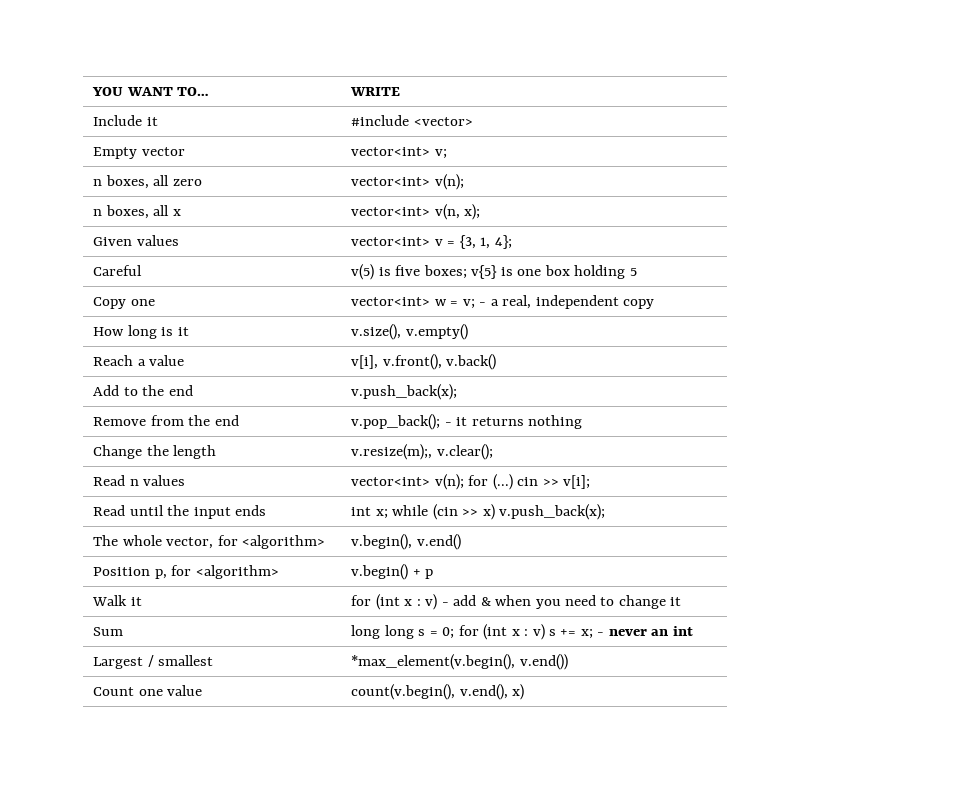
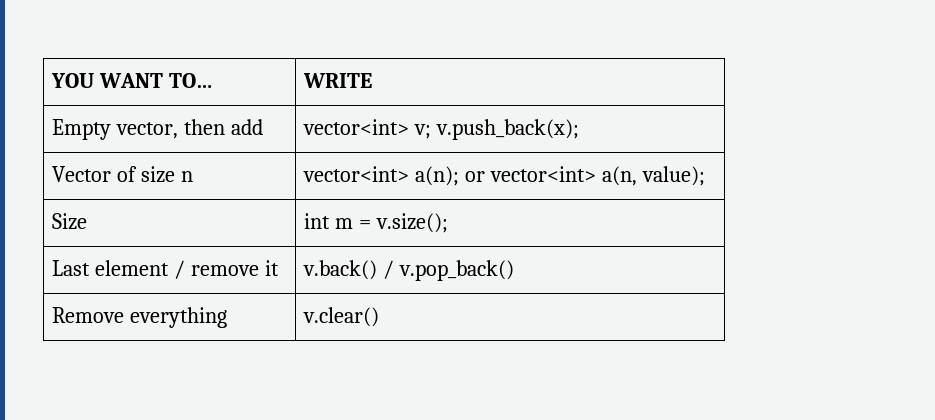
- Include it | #include <vector>
- Empty vector | vector<int> v;
- n boxes, all zero | vector<int> v(n);
- n boxes, all x | vector<int> v(n, x);
- Given values | vector<int> v = {3, 1, 4};
- Careful | v(5) is five boxes; v{5} is one box holding 5
- Copy one | vector<int> w = v; - a real, independent copy
- How long is it | v.size(), v.empty()
- Reach a value | v[i], v.front(), v.back()
- Add to the end | v.push_back(x);
- Remove from the end | v.pop_back(); - it returns nothing
- Change the length | v.resize(m);, v.clear();
- Read n values | vector<int> v(n); for (...) cin >> v[i];
- Read until the input ends | int x; while (cin >> x) v.push_back(x);
- The whole vector, for <algorithm> | v.begin(), v.end()
- Position p, for <algorithm> | v.begin() + p
- Walk it | for (int x : v) - add & when you need to change it
- Sum | long long s = 0; for (int x : v) s += x; - never an int
- Largest / smallest | *max_element(v.begin(), v.end())
- Count one value | count(v.begin(), v.end(), x)
+ Empty vector, then add | vector<int> v; v.push_back(x);
+ Vector of size n | vector<int> a(n); or vector<int> a(n, value);
+ Size | int m = v.size();
+ Last element / remove it | v.back() / v.pop_back()
+ Remove everything | v.clear()

